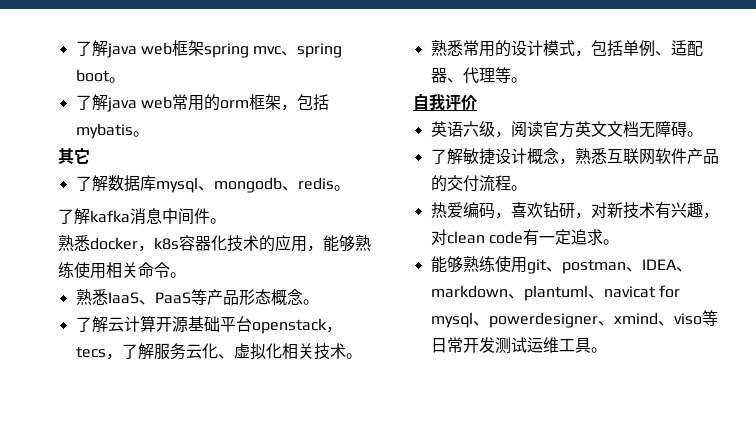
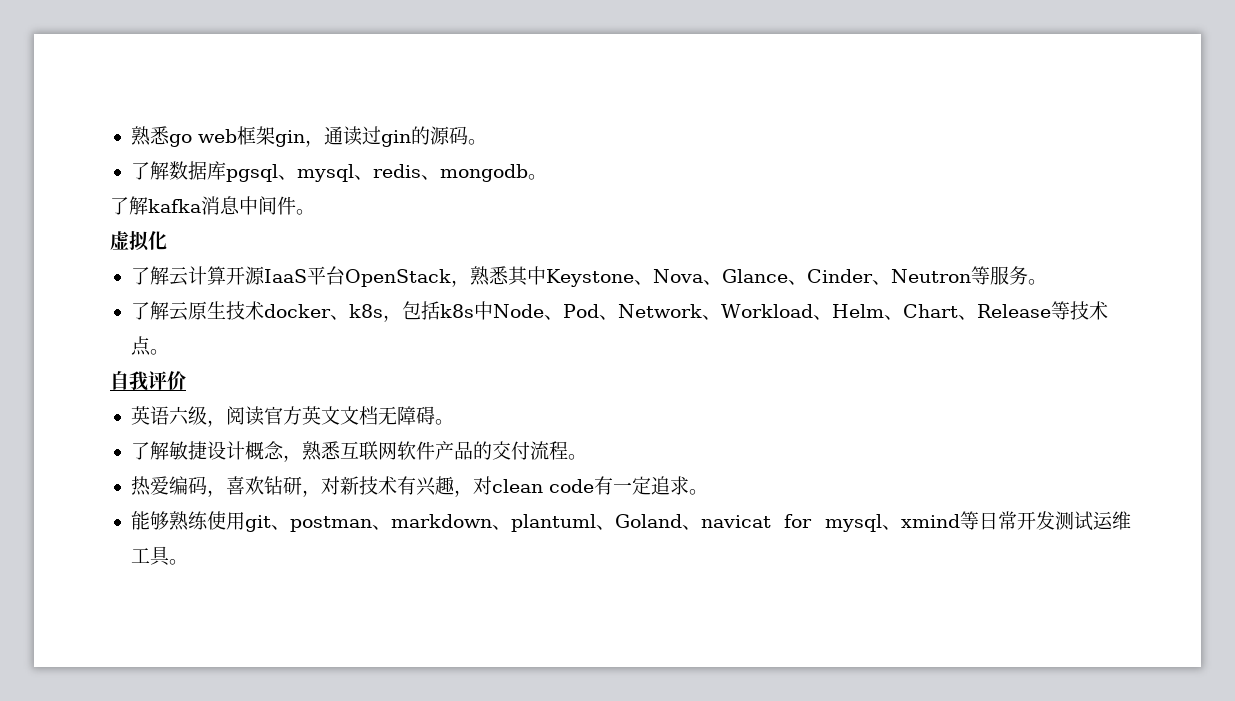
- 了解java web框架spring mvc、spring boot。
- 了解java web常用的orm框架，包括mybatis。
- 其它
- 了解数据库mysql、mongodb、redis。
+ 熟悉go web框架gin，通读过gin的源码。
+ 了解数据库pgsql、mysql、redis、mongodb。
- 熟悉docker，k8s容器化技术的应用，能够熟练使用相关命令。
- 熟悉IaaS、PaaS等产品形态概念。
- 了解云计算开源基础平台openstack，tecs，了解服务云化、虚拟化相关技术。
- 熟悉常用的设计模式，包括单例、适配器、代理等。
+ 虚拟化
+ 了解云计算开源IaaS平台OpenStack，熟悉其中Keystone、Nova、Glance、Cinder、Neutron等服务。
+ 了解云原生技术docker、k8s，包括k8s中Node、Pod、Network、Workload、Helm、Chart、Release等技术点。
- 能够熟练使用git、postman、IDEA、markdown、plantuml、navicat for mysql、powerdesigner、xmind、viso等日常开发测试运维工具。
+ 能够熟练使用git、postman、markdown、plantuml、Goland、navicat for mysql、xmind等日常开发测试运维工具。

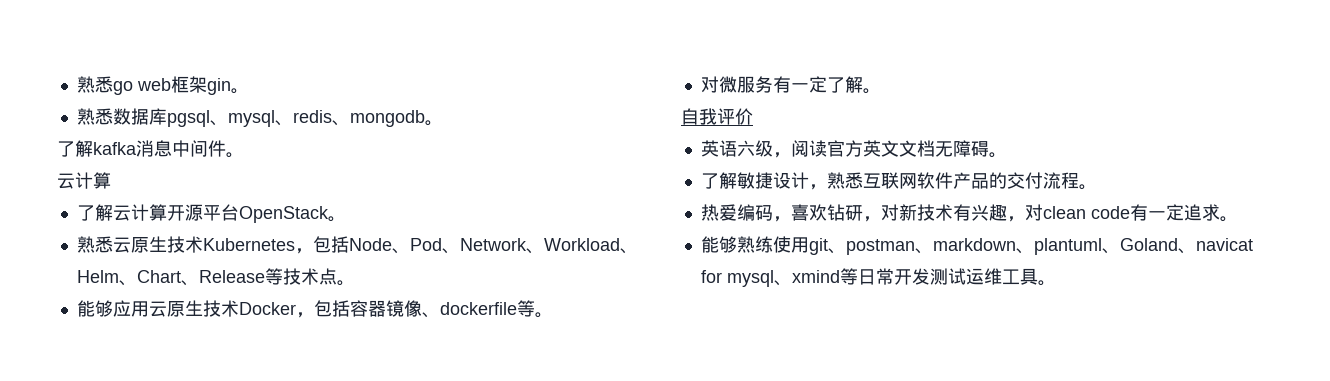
- 熟悉go web框架gin，通读过gin的源码。
- 了解数据库pgsql、mysql、redis、mongodb。
+ 熟悉go web框架gin。
+ 熟悉数据库pgsql、mysql、redis、mongodb。
  了解kafka消息中间件。
- 虚拟化
+ 云计算
- 了解云计算开源IaaS平台OpenStack，熟悉其中Keystone、Nova、Glance、Cinder、Neutron等服务。
- 了解云原生技术docker、k8s，包括k8s中Node、Pod、Network、Workload、Helm、Chart、Release等技术点。
+ 了解云计算开源平台OpenStack。
+ 熟悉云原生技术Kubernetes，包括Node、Pod、Network、Workload、Helm、Chart、Release等技术点。
+ 能够应用云原生技术Docker，包括容器镜像、dockerfile等。
+ 对微服务有一定了解。
- 了解敏捷设计概念，熟悉互联网软件产品的交付流程。
+ 了解敏捷设计，熟悉互联网软件产品的交付流程。

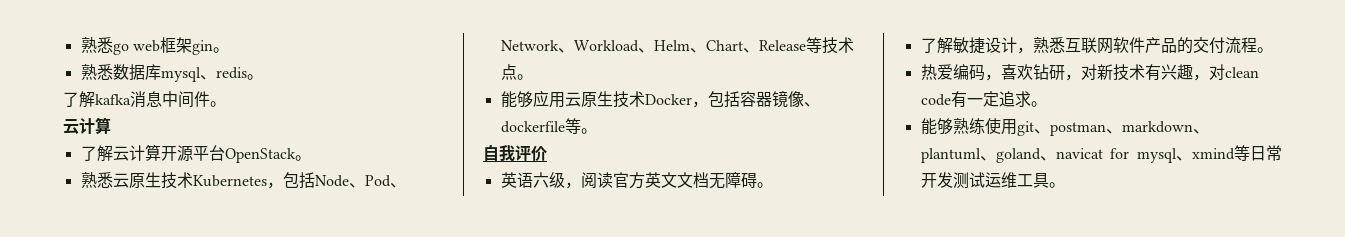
- 熟悉数据库pgsql、mysql、redis、mongodb。
+ 熟悉数据库mysql、redis。
- 对微服务有一定了解。
- 能够熟练使用git、postman、markdown、plantuml、Goland、navicat for mysql、xmind等日常开发测试运维工具。
+ 能够熟练使用git、postman、markdown、plantuml、goland、navicat for mysql、xmind等日常开发测试运维工具。

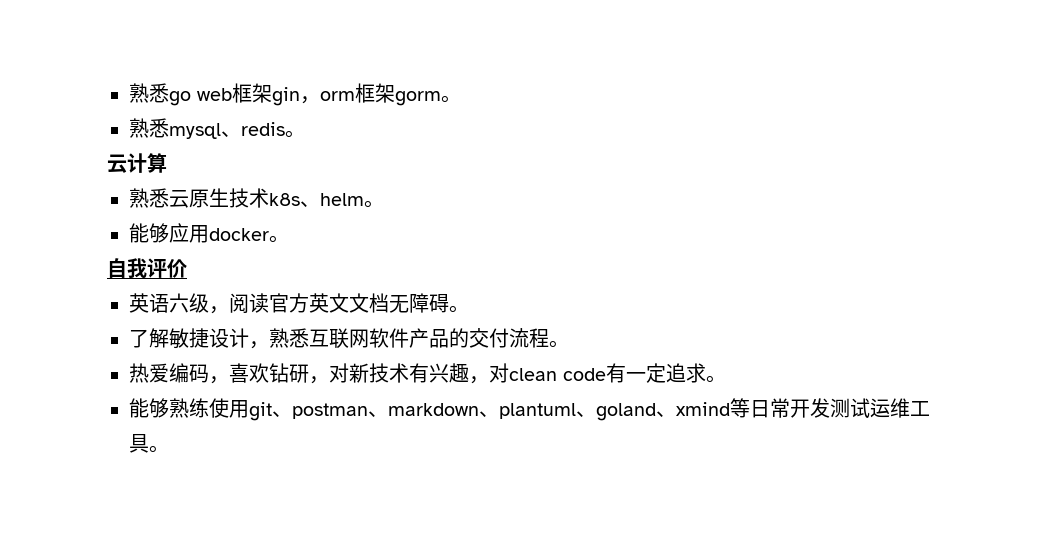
- 熟悉go web框架gin。
- 熟悉数据库mysql、redis。
+ 熟悉go web框架gin，orm框架gorm。
+ 熟悉mysql、redis。
- 了解kafka消息中间件。
  云计算
- 了解云计算开源平台OpenStack。
- 熟悉云原生技术Kubernetes，包括Node、Pod、Network、Workload、Helm、Chart、Release等技术点。
- 能够应用云原生技术Docker，包括容器镜像、dockerfile等。
+ 熟悉云原生技术k8s、helm。
+ 能够应用docker。
- 能够熟练使用git、postman、markdown、plantuml、goland、navicat for mysql、xmind等日常开发测试运维工具。
+ 能够熟练使用git、postman、markdown、plantuml、goland、xmind等日常开发测试运维工具。

